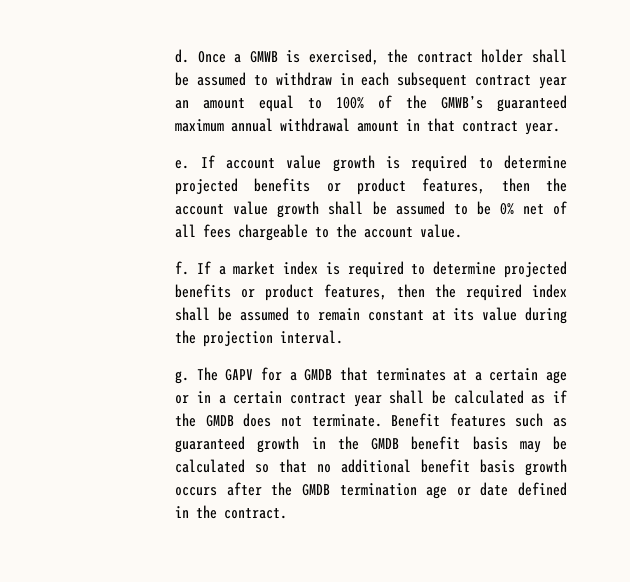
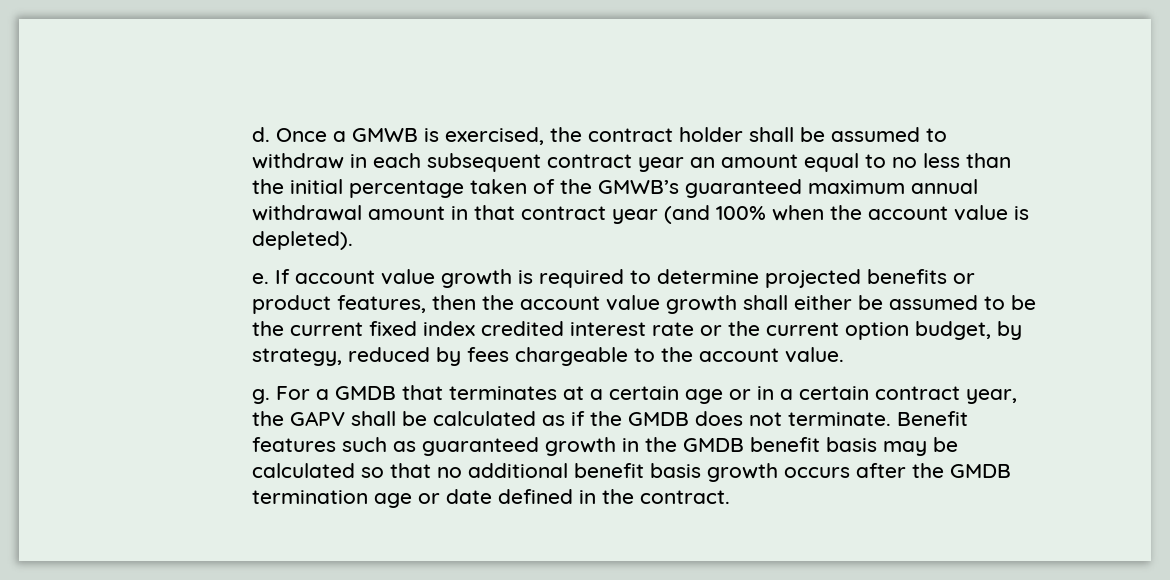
- Once a GMWB is exercised, the contract holder shall be assumed to withdraw in each subsequent contract year an amount equal to 100% of the GMWB’s guaranteed maximum annual withdrawal amount in that contract year.
+ Once a GMWB is exercised, the contract holder shall be assumed to withdraw in each subsequent contract year an amount equal to no less than the initial percentage taken of the GMWB’s guaranteed maximum annual withdrawal amount in that contract year (and 100% when the account value is depleted).
- If account value growth is required to determine projected benefits or product features, then the account value growth shall be assumed to be 0% net of all fees chargeable to the account value.
+ If account value growth is required to determine projected benefits or product features, then the account value growth shall either be assumed to be the current fixed index credited interest rate or the current option budget, by strategy, reduced by fees chargeable to the account value.
- f. If a market index is required to determine projected benefits or product features, then the required index shall be assumed to remain constant at its value during the projection interval.
- g. The GAPV for a GMDB that terminates at a certain age or in a certain contract year shall be calculated as if the GMDB does not terminate.
+ g. For a GMDB that terminates at a certain age or in a certain contract year, the GAPV shall be calculated as if the GMDB does not terminate.

